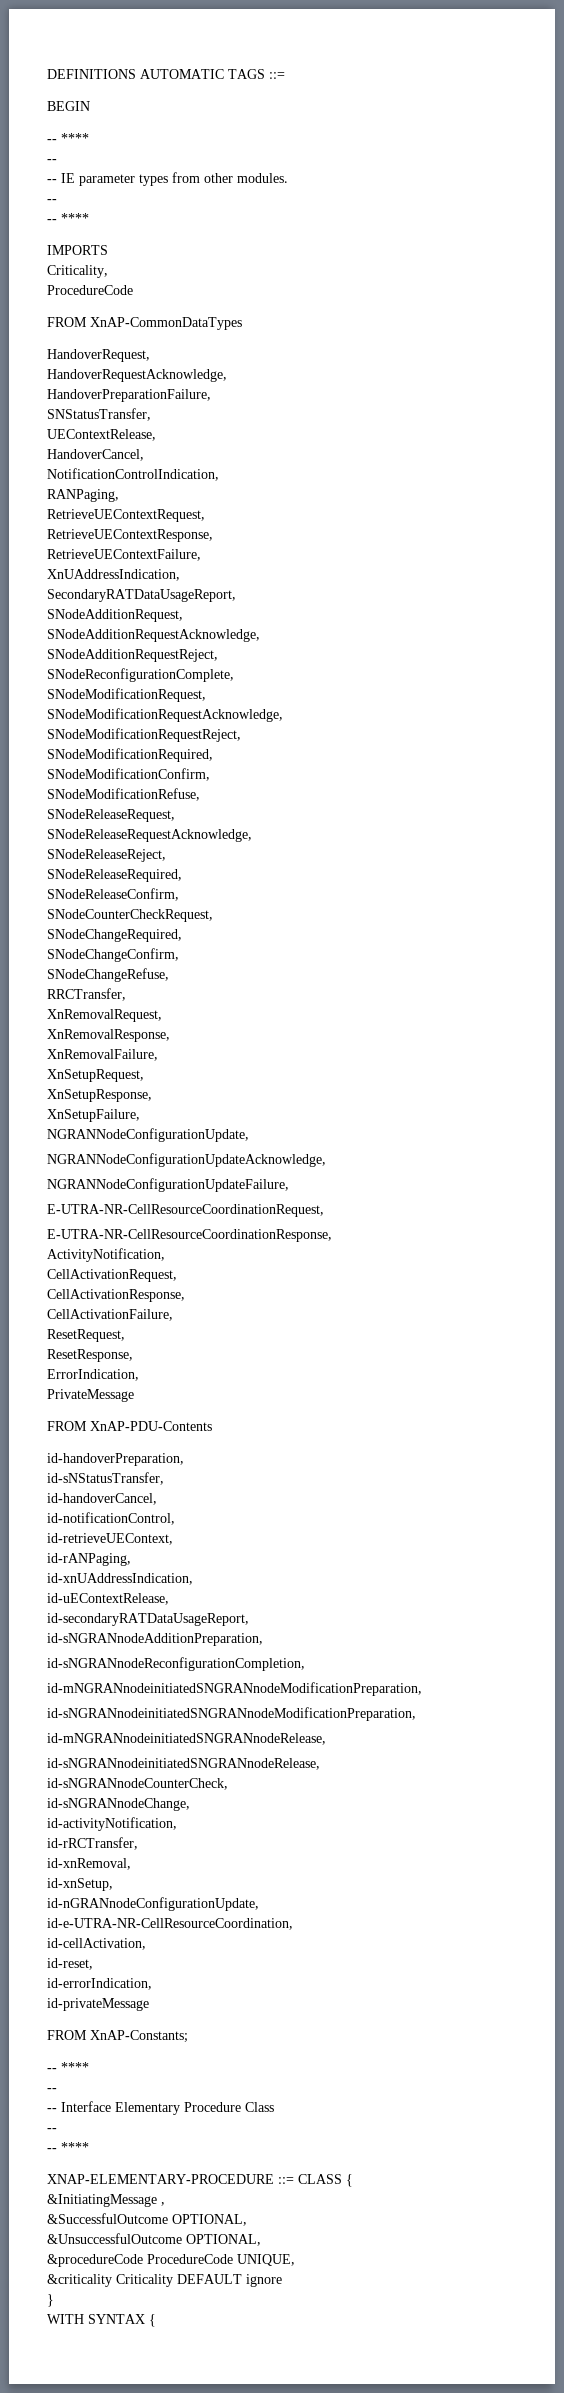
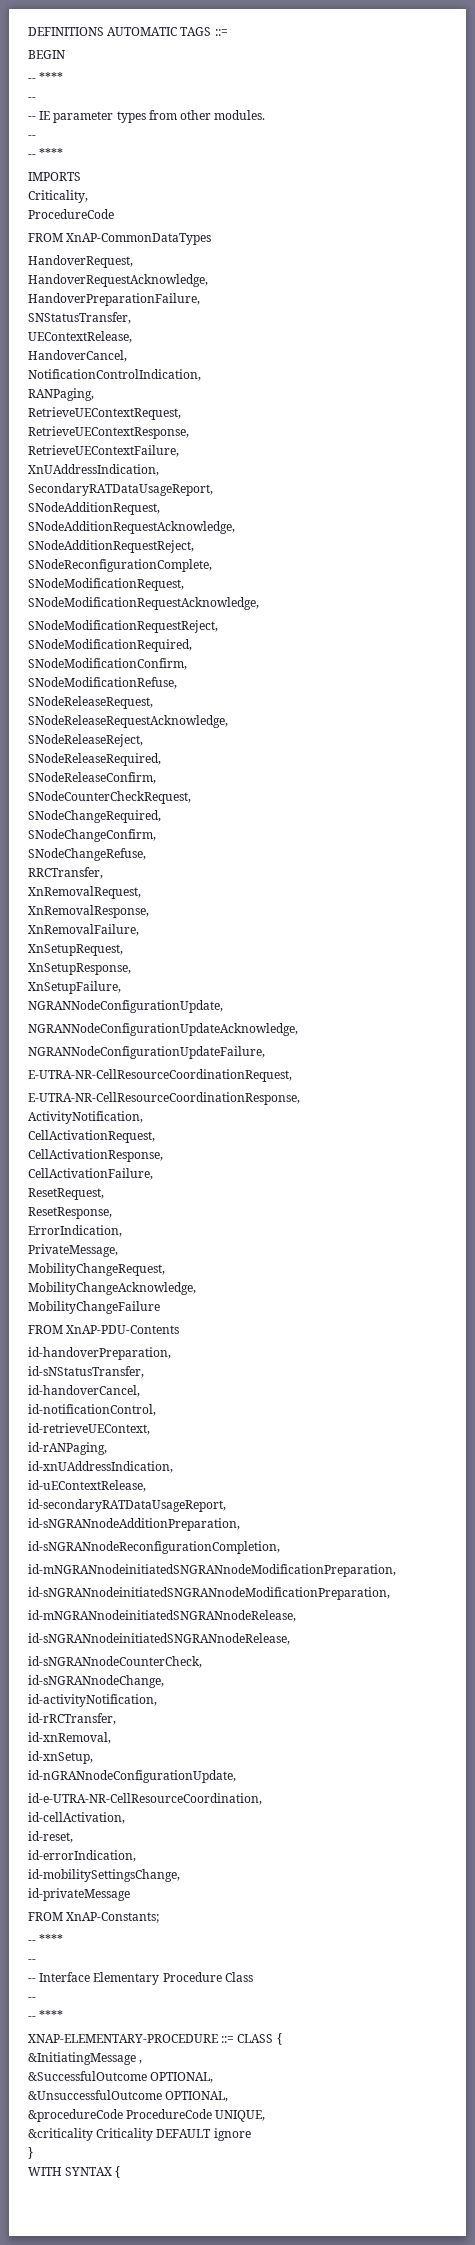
- PrivateMessage
+ PrivateMessage,
+ MobilityChangeRequest,
+ MobilityChangeAcknowledge,
+ MobilityChangeFailure
+ id-mobilitySettingsChange,

